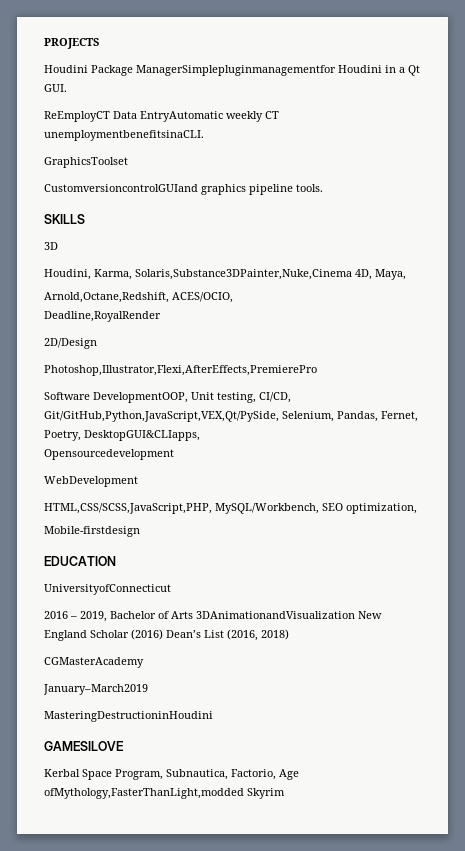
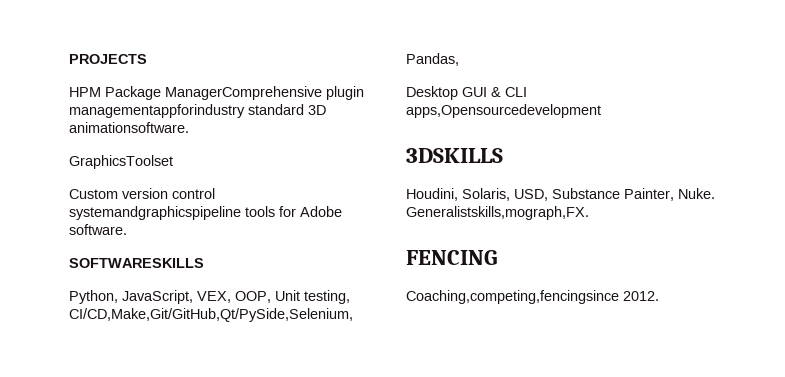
- Houdini Package ManagerSimplepluginmanagementfor Houdini in a Qt GUI.
- ReEmployCT Data EntryAutomatic weekly CT unemploymentbenefitsinaCLI.
+ HPM Package ManagerComprehensive plugin managementappforindustry standard 3D animationsoftware.
  GraphicsToolset
- CustomversioncontrolGUIand graphics pipeline tools.
- SKILLS
- 3D
- Houdini, Karma, Solaris,Substance3DPainter,Nuke,Cinema 4D, Maya,
- Arnold,Octane,Redshift, ACES/OCIO,
- Deadline,RoyalRender
- 2D/Design
- Photoshop,Illustrator,Flexi,AfterEffects,PremierePro
- Software DevelopmentOOP, Unit testing, CI/CD, Git/GitHub,Python,JavaScript,VEX,Qt/PySide, Selenium, Pandas, Fernet, Poetry, DesktopGUI&CLIapps,
- Opensourcedevelopment
- WebDevelopment
- HTML,CSS/SCSS,JavaScript,PHP, MySQL/Workbench, SEO optimization,
- Mobile-firstdesign
- EDUCATION
- UniversityofConnecticut
- 2016 – 2019, Bachelor of Arts 3DAnimationandVisualization New England Scholar (2016) Dean’s List (2016, 2018)
- CGMasterAcademy
- January–March2019
- MasteringDestructioninHoudini
- GAMESILOVE
- Kerbal Space Program, Subnautica, Factorio, Age ofMythology,FasterThanLight,modded Skyrim
+ Custom version control systemandgraphicspipeline tools for Adobe software.
+ SOFTWARESKILLS
+ Python, JavaScript, VEX, OOP, Unit testing, CI/CD,Make,Git/GitHub,Qt/PySide,Selenium, Pandas,
+ Desktop GUI & CLI apps,Opensourcedevelopment
+ 3DSKILLS
+ Houdini, Solaris, USD, Substance Painter, Nuke. Generalistskills,mograph,FX.
+ FENCING
+ Coaching,competing,fencingsince 2012.

